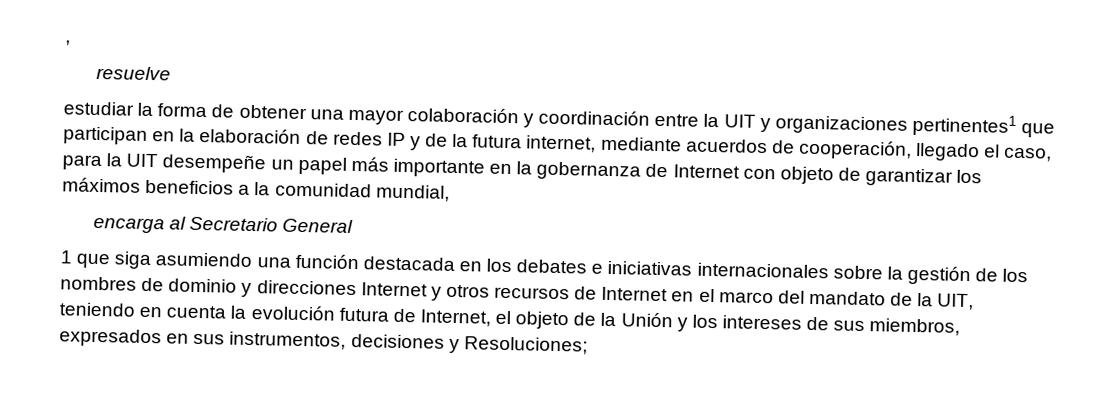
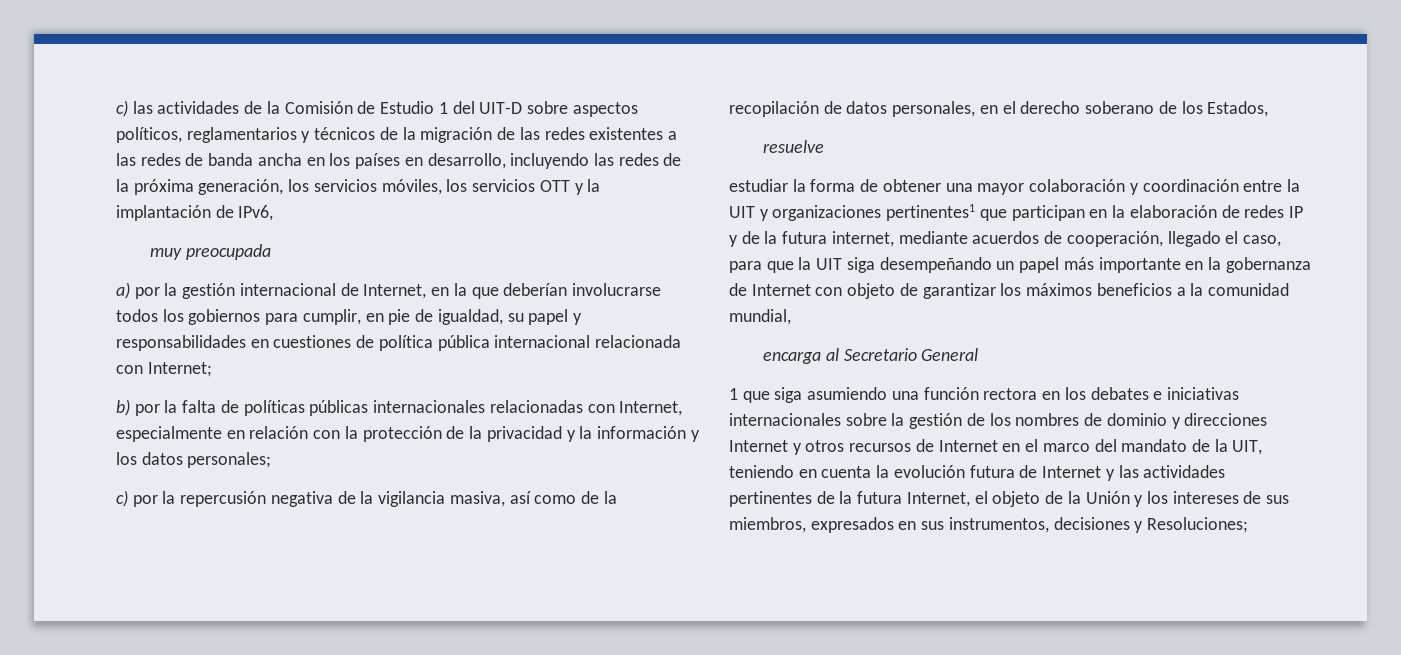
- ,
+ c) las actividades de la Comisión de Estudio 1 del UIT-D sobre aspectos políticos, reglamentarios y técnicos de la migración de las redes existentes a las redes de banda ancha en los países en desarrollo, incluyendo las redes de la próxima generación, los servicios móviles, los servicios OTT y la implantación de IPv6,
+ muy preocupada
+ a) por la gestión internacional de Internet, en la que deberían involucrarse todos los gobiernos para cumplir, en pie de igualdad, su papel y responsabilidades en cuestiones de política pública internacional relacionada con Internet;
+ b) por la falta de políticas públicas internacionales relacionadas con Internet, especialmente en relación con la protección de la privacidad y la información y los datos personales;
+ c) por la repercusión negativa de la vigilancia masiva, así como de la recopilación de datos personales, en el derecho soberano de los Estados,
- estudiar la forma de obtener una mayor colaboración y coordinación entre la UIT y organizaciones pertinentes1 que participan en la elaboración de redes IP y de la futura internet, mediante acuerdos de cooperación, llegado el caso, para la UIT desempeñe un papel más importante en la gobernanza de Internet con objeto de garantizar los máximos beneficios a la comunidad mundial,
+ estudiar la forma de obtener una mayor colaboración y coordinación entre la UIT y organizaciones pertinentes1 que participan en la elaboración de redes IP y de la futura internet, mediante acuerdos de cooperación, llegado el caso, para que la UIT siga desempeñando un papel más importante en la gobernanza de Internet con objeto de garantizar los máximos beneficios a la comunidad mundial,
- 1 que siga asumiendo una función destacada en los debates e iniciativas internacionales sobre la gestión de los nombres de dominio y direcciones Internet y otros recursos de Internet en el marco del mandato de la UIT, teniendo en cuenta la evolución futura de Internet, el objeto de la Unión y los intereses de sus miembros, expresados en sus instrumentos, decisiones y Resoluciones;
+ 1 que siga asumiendo una función rectora en los debates e iniciativas internacionales sobre la gestión de los nombres de dominio y direcciones Internet y otros recursos de Internet en el marco del mandato de la UIT, teniendo en cuenta la evolución futura de Internet y las actividades pertinentes de la futura Internet, el objeto de la Unión y los intereses de sus miembros, expresados en sus instrumentos, decisiones y Resoluciones;

